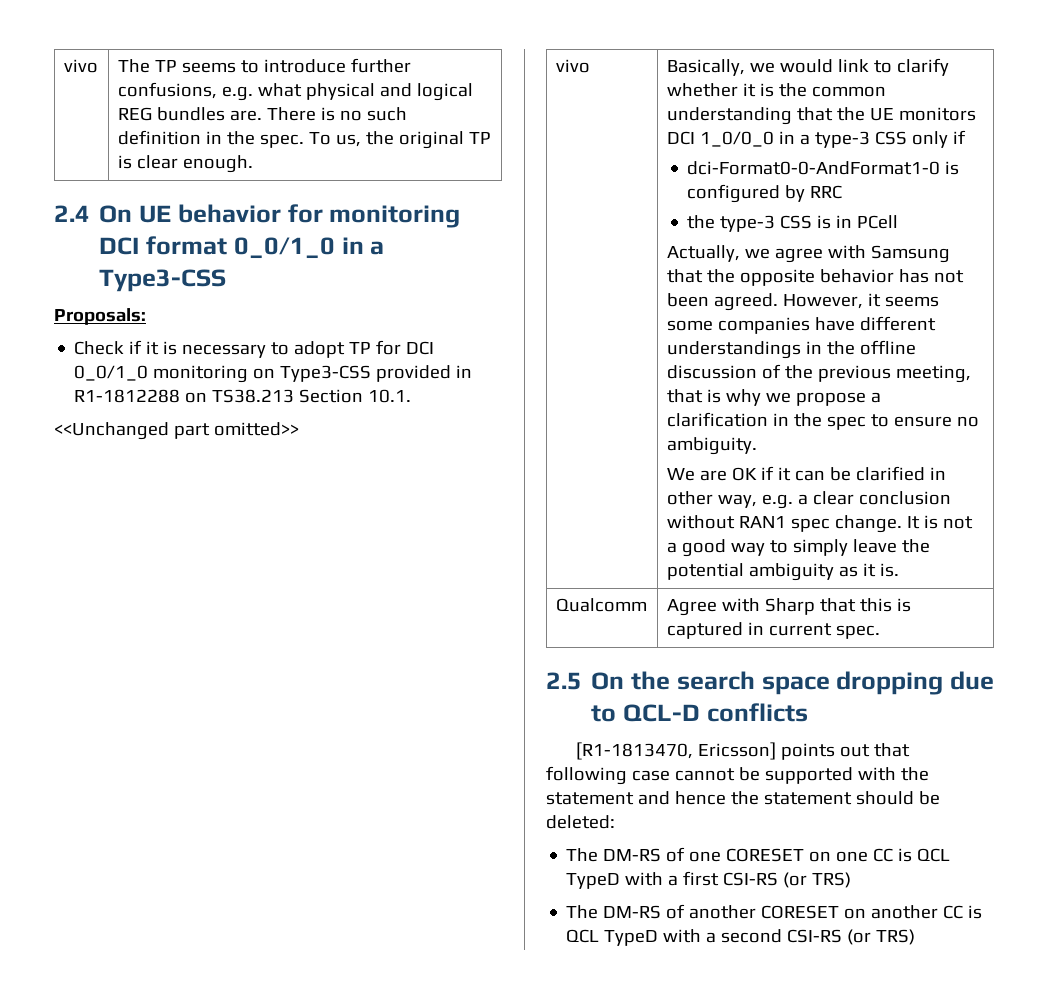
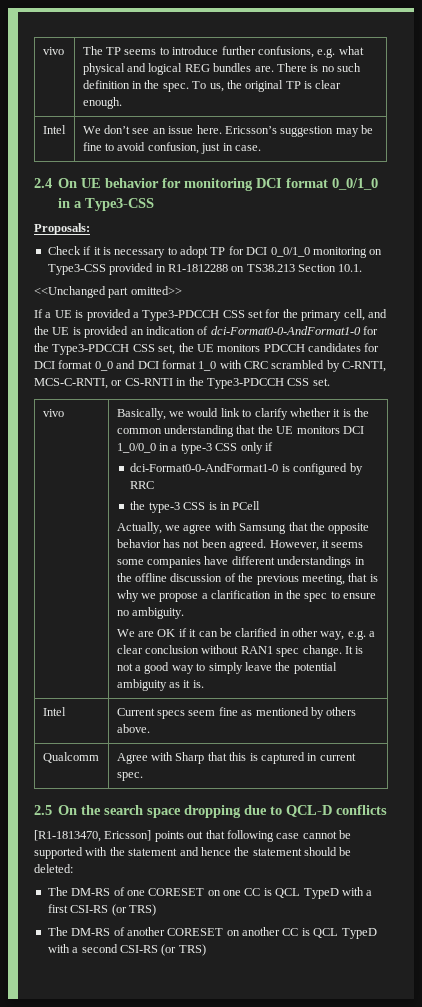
+ Intel | We don’t see an issue here. Ericsson’s suggestion may be fine to avoid confusion, just in case.
+ If a UE is provided a Type3-PDCCH CSS set for the primary cell, and the UE is provided an indication of dci-Format0-0-AndFormat1-0 for the Type3-PDCCH CSS set, the UE monitors PDCCH candidates for DCI format 0_0 and DCI format 1_0 with CRC scrambled by C-RNTI, MCS-C-RNTI, or CS-RNTI in the Type3-PDCCH CSS set.
+ Intel | Current specs seem fine as mentioned by others above.

